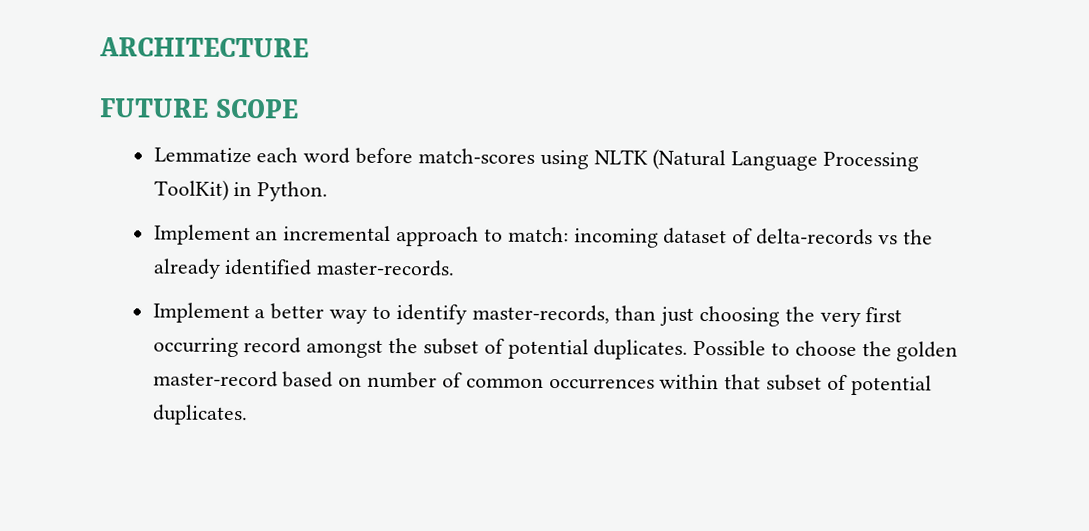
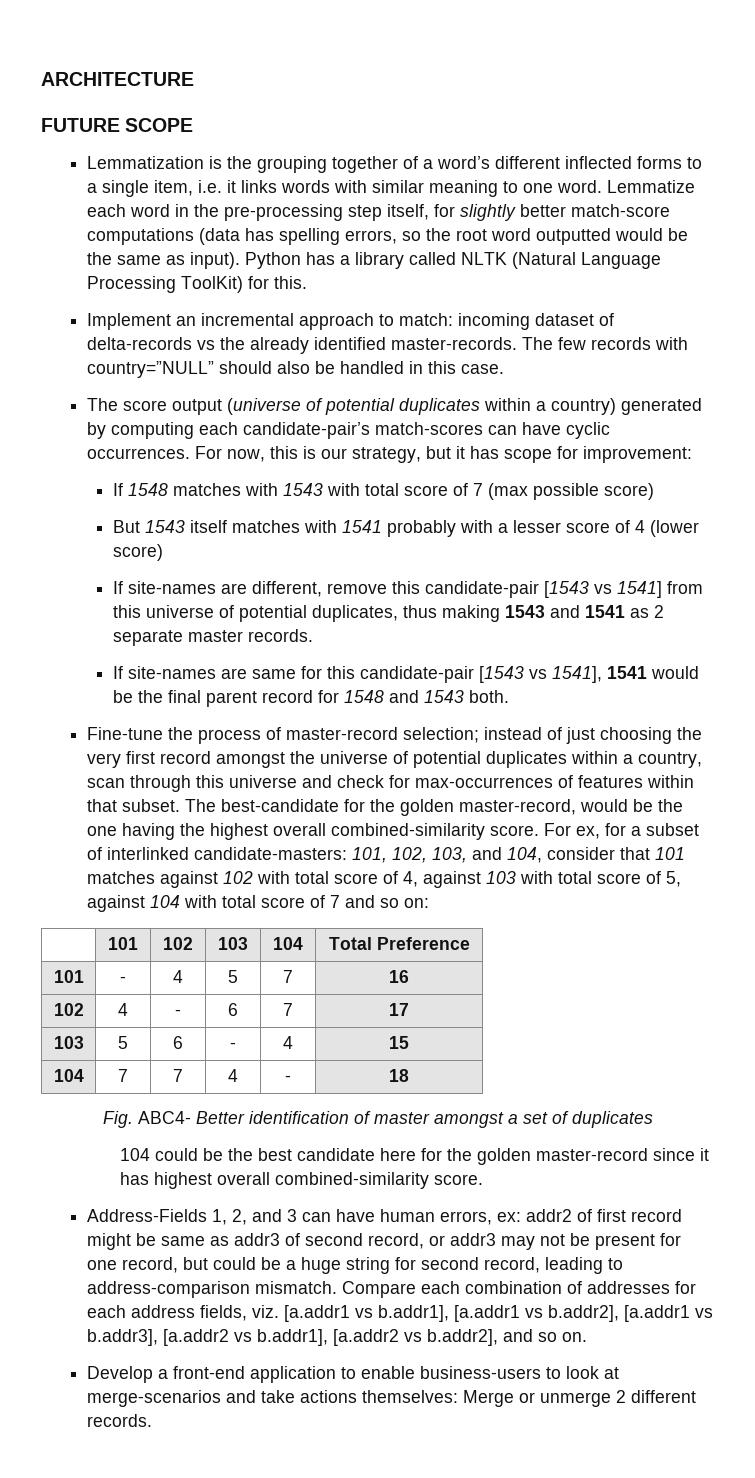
- Lemmatize each word before match-scores using NLTK (Natural Language Processing ToolKit) in Python.
+ Lemmatization is the grouping together of a word’s different inflected forms to a single item, i.e. it links words with similar meaning to one word. Lemmatize each word in the pre-processing step itself, for slightly better match-score computations (data has spelling errors, so the root word outputted would be the same as input). Python has a library called NLTK (Natural Language Processing ToolKit) for this.
- Implement an incremental approach to match: incoming dataset of delta-records vs the already identified master-records.
- Implement a better way to identify master-records, than just choosing the very first occurring record amongst the subset of potential duplicates. Possible to choose the golden master-record based on number of common occurrences within that subset of potential duplicates.
+ Implement an incremental approach to match: incoming dataset of delta-records vs the already identified master-records. The few records with country=”NULL” should also be handled in this case.
+ The score output (universe of potential duplicates within a country) generated by computing each candidate-pair’s match-scores can have cyclic occurrences. For now, this is our strategy, but it has scope for improvement:
+ If 1548 matches with 1543 with total score of 7 (max possible score)
+ But 1543 itself matches with 1541 probably with a lesser score of 4 (lower score)
+ If site-names are different, remove this candidate-pair [1543 vs 1541] from this universe of potential duplicates, thus making 1543 and 1541 as 2 separate master records.
+ If site-names are same for this candidate-pair [1543 vs 1541], 1541 would be the final parent record for 1548 and 1543 both.
+ Fine-tune the process of master-record selection; instead of just choosing the very first record amongst the universe of potential duplicates within a country, scan through this universe and check for max-occurrences of features within that subset. The best-candidate for the golden master-record, would be the one having the highest overall combined-similarity score. For ex, for a subset of interlinked candidate-masters: 101, 102, 103, and 104, consider that 101 matches against 102 with total score of 4, against 103 with total score of 5, against 104 with total score of 7 and so on:
+ | 101 | 102 | 103 | 104 | Total Preference
+ 101 | - | 4 | 5 | 7 | 16
+ 102 | 4 | - | 6 | 7 | 17
+ 103 | 5 | 6 | - | 4 | 15
+ 104 | 7 | 7 | 4 | - | 18
+ Fig. ABC4- Better identification of master amongst a set of duplicates
+ 104 could be the best candidate here for the golden master-record since it has highest overall combined-similarity score.
+ Address-Fields 1, 2, and 3 can have human errors, ex: addr2 of first record might be same as addr3 of second record, or addr3 may not be present for one record, but could be a huge string for second record, leading to address-comparison mismatch. Compare each combination of addresses for each address fields, viz. [a.addr1 vs b.addr1], [a.addr1 vs b.addr2], [a.addr1 vs b.addr3], [a.addr2 vs b.addr1], [a.addr2 vs b.addr2], and so on.
+ Develop a front-end application to enable business-users to look at merge-scenarios and take actions themselves: Merge or unmerge 2 different records.

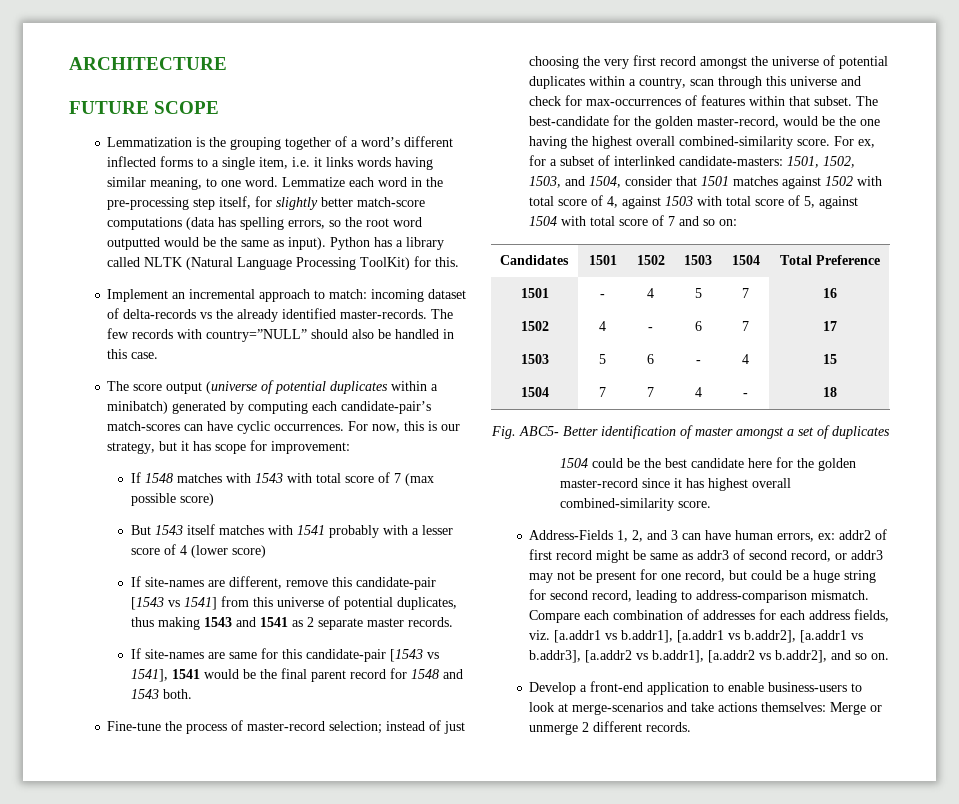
- Lemmatization is the grouping together of a word’s different inflected forms to a single item, i.e. it links words with similar meaning to one word.
+ Lemmatization is the grouping together of a word’s different inflected forms to a single item, i.e. it links words having similar meaning, to one word.
- The score output (universe of potential duplicates within a country) generated by computing each candidate-pair’s match-scores can have cyclic occurrences.
+ The score output (universe of potential duplicates within a minibatch) generated by computing each candidate-pair’s match-scores can have cyclic occurrences.
- For ex, for a subset of interlinked candidate-masters: 101, 102, 103, and 104, consider that 101 matches against 102 with total score of 4, against 103 with total score of 5, against 104 with total score of 7 and so on:
+ For ex, for a subset of interlinked candidate-masters: 1501, 1502, 1503, and 1504, consider that 1501 matches against 1502 with total score of 4, against 1503 with total score of 5, against 1504 with total score of 7 and so on:
- | 101 | 102 | 103 | 104 | Total Preference
+ Candidates | 1501 | 1502 | 1503 | 1504 | Total Preference
- 101 | - | 4 | 5 | 7 | 16
+ 1501 | - | 4 | 5 | 7 | 16
- 102 | 4 | - | 6 | 7 | 17
+ 1502 | 4 | - | 6 | 7 | 17
- 103 | 5 | 6 | - | 4 | 15
+ 1503 | 5 | 6 | - | 4 | 15
- 104 | 7 | 7 | 4 | - | 18
+ 1504 | 7 | 7 | 4 | - | 18
- Fig. ABC4- Better identification of master amongst a set of duplicates
+ Fig. ABC5- Better identification of master amongst a set of duplicates
- 104 could be the best candidate here for the golden master-record since it has highest overall combined-similarity score.
+ 1504 could be the best candidate here for the golden master-record since it has highest overall combined-similarity score.

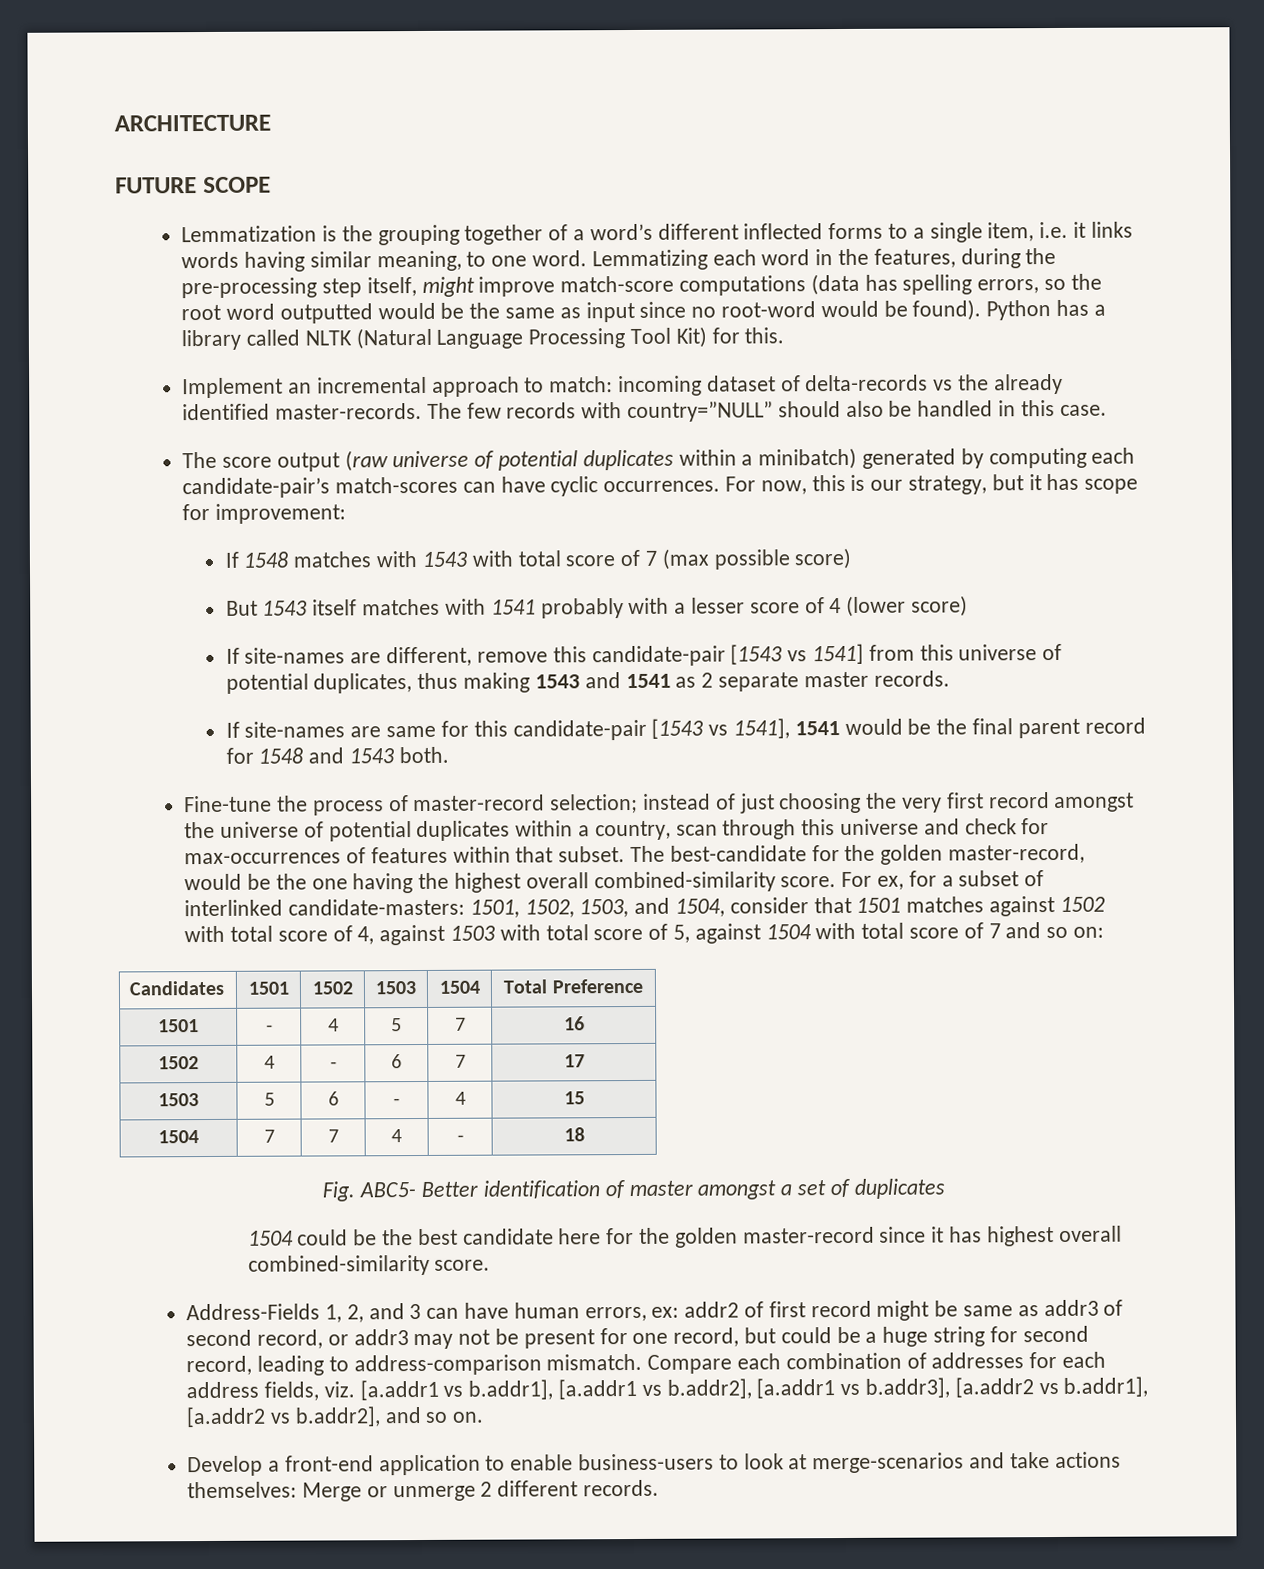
- Lemmatize each word in the pre-processing step itself, for slightly better match-score computations (data has spelling errors, so the root word outputted would be the same as input).
+ Lemmatizing each word in the features, during the pre-processing step itself, might improve match-score computations (data has spelling errors, so the root word outputted would be the same as input since no root-word would be found).
- Python has a library called NLTK (Natural Language Processing ToolKit) for this.
+ Python has a library called NLTK (Natural Language Processing Tool Kit) for this.
- The score output (universe of potential duplicates within a minibatch) generated by computing each candidate-pair’s match-scores can have cyclic occurrences.
+ The score output (raw universe of potential duplicates within a minibatch) generated by computing each candidate-pair’s match-scores can have cyclic occurrences.

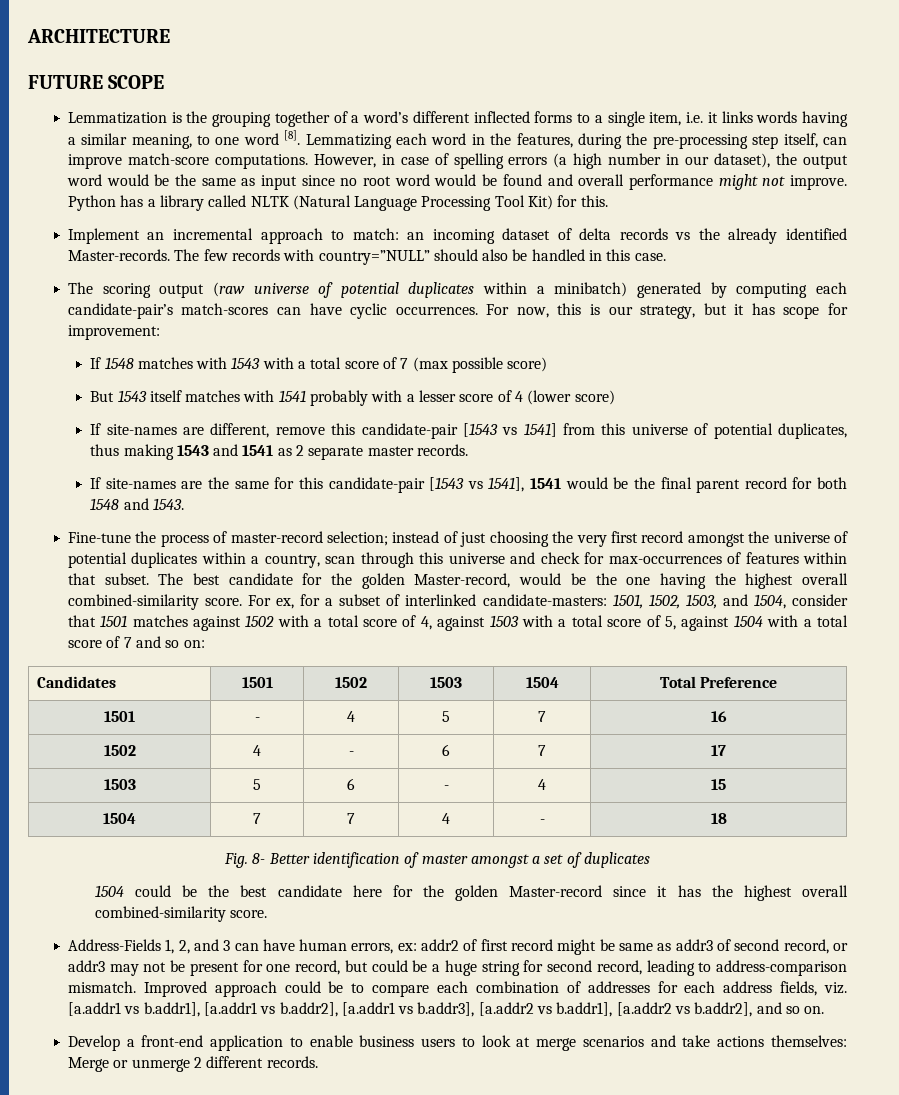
- Lemmatization is the grouping together of a word’s different inflected forms to a single item, i.e. it links words having similar meaning, to one word.
+ Lemmatization is the grouping together of a word’s different inflected forms to a single item, i.e. it links words having a similar meaning, to one word [8].
- Lemmatizing each word in the features, during the pre-processing step itself, might improve match-score computations (data has spelling errors, so the root word outputted would be the same as input since no root-word would be found).
+ Lemmatizing each word in the features, during the pre-processing step itself, can improve match-score computations. However, in case of spelling errors (a high number in our dataset), the output word would be the same as input since no root word would be found and overall performance might not improve.
- Implement an incremental approach to match: incoming dataset of delta-records vs the already identified master-records.
+ Implement an incremental approach to match: an incoming dataset of delta records vs the already identified Master-records.
- The score output (raw universe of potential duplicates within a minibatch) generated by computing each candidate-pair’s match-scores can have cyclic occurrences.
+ The scoring output (raw universe of potential duplicates within a minibatch) generated by computing each candidate-pair’s match-scores can have cyclic occurrences.
- If 1548 matches with 1543 with total score of 7 (max possible score)
+ If 1548 matches with 1543 with a total score of 7 (max possible score)
- If site-names are same for this candidate-pair [1543 vs 1541], 1541 would be the final parent record for 1548 and 1543 both.
+ If site-names are the same for this candidate-pair [1543 vs 1541], 1541 would be the final parent record for both 1548 and 1543.
- The best-candidate for the golden master-record, would be the one having the highest overall combined-similarity score.
+ The best candidate for the golden Master-record, would be the one having the highest overall combined-similarity score.
- For ex, for a subset of interlinked candidate-masters: 1501, 1502, 1503, and 1504, consider that 1501 matches against 1502 with total score of 4, against 1503 with total score of 5, against 1504 with total score of 7 and so on:
+ For ex, for a subset of interlinked candidate-masters: 1501, 1502, 1503, and 1504, consider that 1501 matches against 1502 with a total score of 4, against 1503 with a total score of 5, against 1504 with a total score of 7 and so on:
- Fig. ABC5- Better identification of master amongst a set of duplicates
+ Fig. 8- Better identification of master amongst a set of duplicates
- 1504 could be the best candidate here for the golden master-record since it has highest overall combined-similarity score.
+ 1504 could be the best candidate here for the golden Master-record since it has the highest overall combined-similarity score.
- Compare each combination of addresses for each address fields, viz. [a.addr1 vs b.addr1], [a.addr1 vs b.addr2], [a.addr1 vs b.addr3], [a.addr2 vs b.addr1], [a.addr2 vs b.addr2], and so on.
+ Improved approach could be to compare each combination of addresses for each address fields, viz. [a.addr1 vs b.addr1], [a.addr1 vs b.addr2], [a.addr1 vs b.addr3], [a.addr2 vs b.addr1], [a.addr2 vs b.addr2], and so on.
- Develop a front-end application to enable business-users to look at merge-scenarios and take actions themselves: Merge or unmerge 2 different records.
+ Develop a front-end application to enable business users to look at merge scenarios and take actions themselves: Merge or unmerge 2 different records.

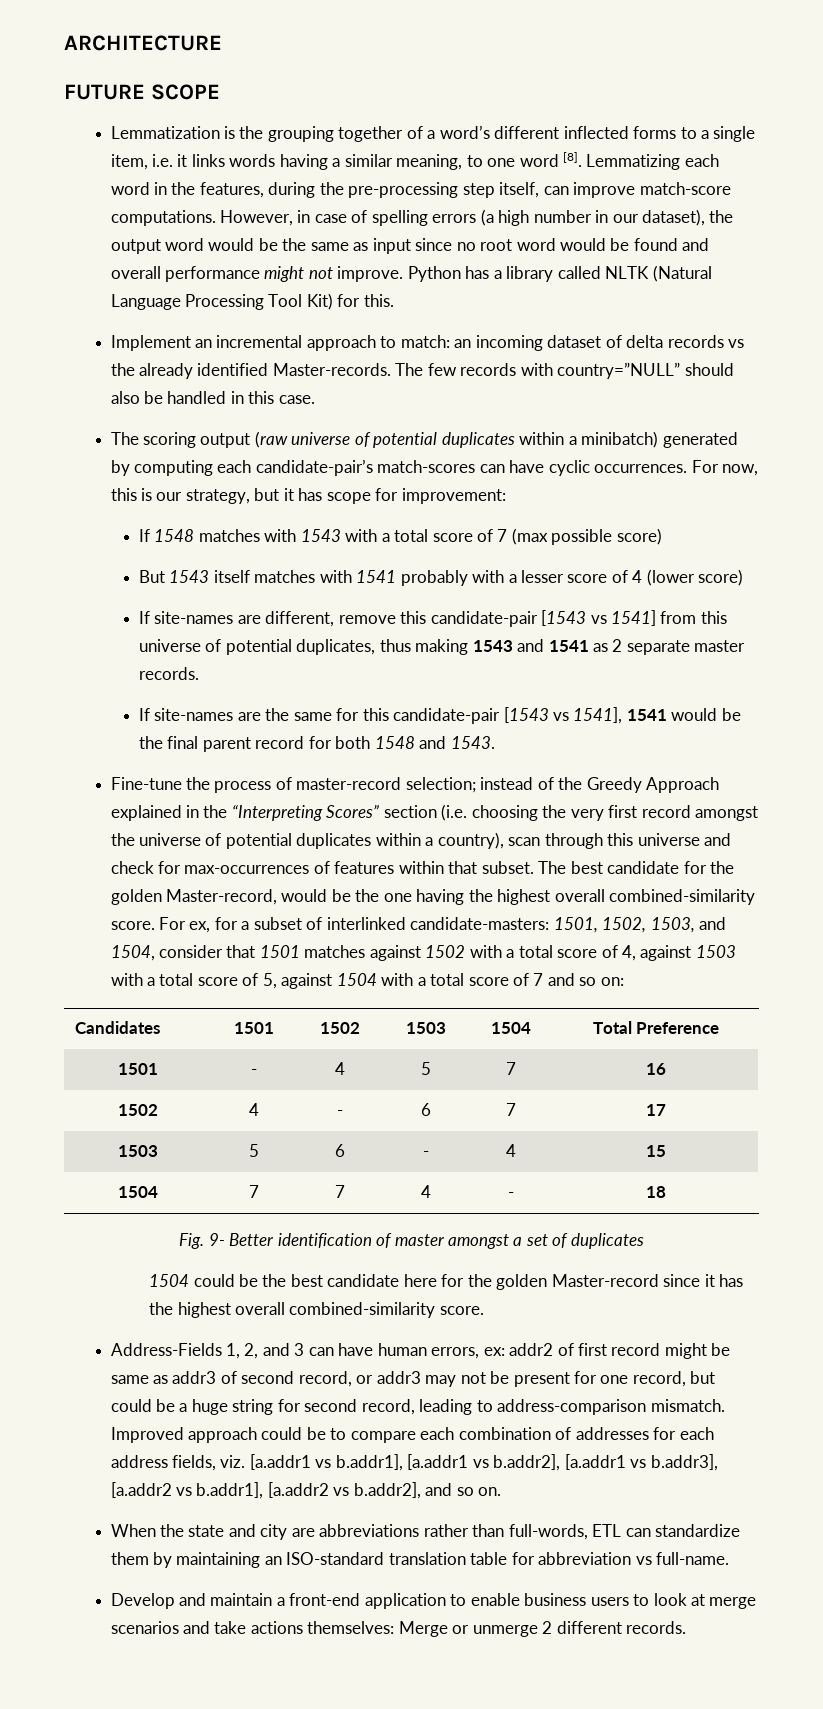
- Fine-tune the process of master-record selection; instead of just choosing the very first record amongst the universe of potential duplicates within a country, scan through this universe and check for max-occurrences of features within that subset.
+ Fine-tune the process of master-record selection; instead of the Greedy Approach explained in the “Interpreting Scores” section (i.e. choosing the very first record amongst the universe of potential duplicates within a country), scan through this universe and check for max-occurrences of features within that subset.
- Fig. 8- Better identification of master amongst a set of duplicates
+ Fig. 9- Better identification of master amongst a set of duplicates
+ When the state and city are abbreviations rather than full-words, ETL can standardize them by maintaining an ISO-standard translation table for abbreviation vs full-name.
- Develop a front-end application to enable business users to look at merge scenarios and take actions themselves: Merge or unmerge 2 different records.
+ Develop and maintain a front-end application to enable business users to look at merge scenarios and take actions themselves: Merge or unmerge 2 different records.

